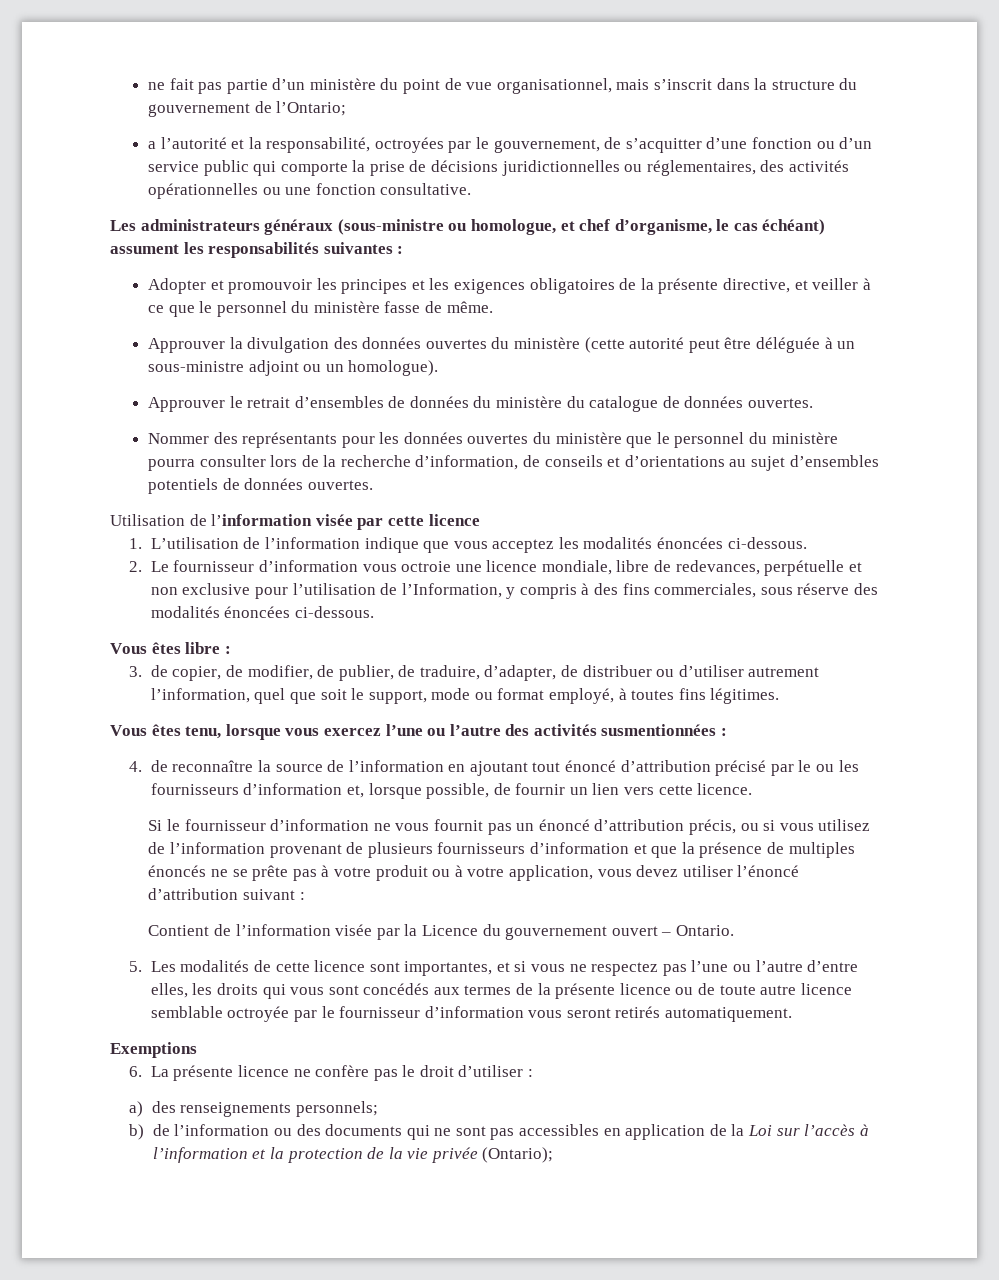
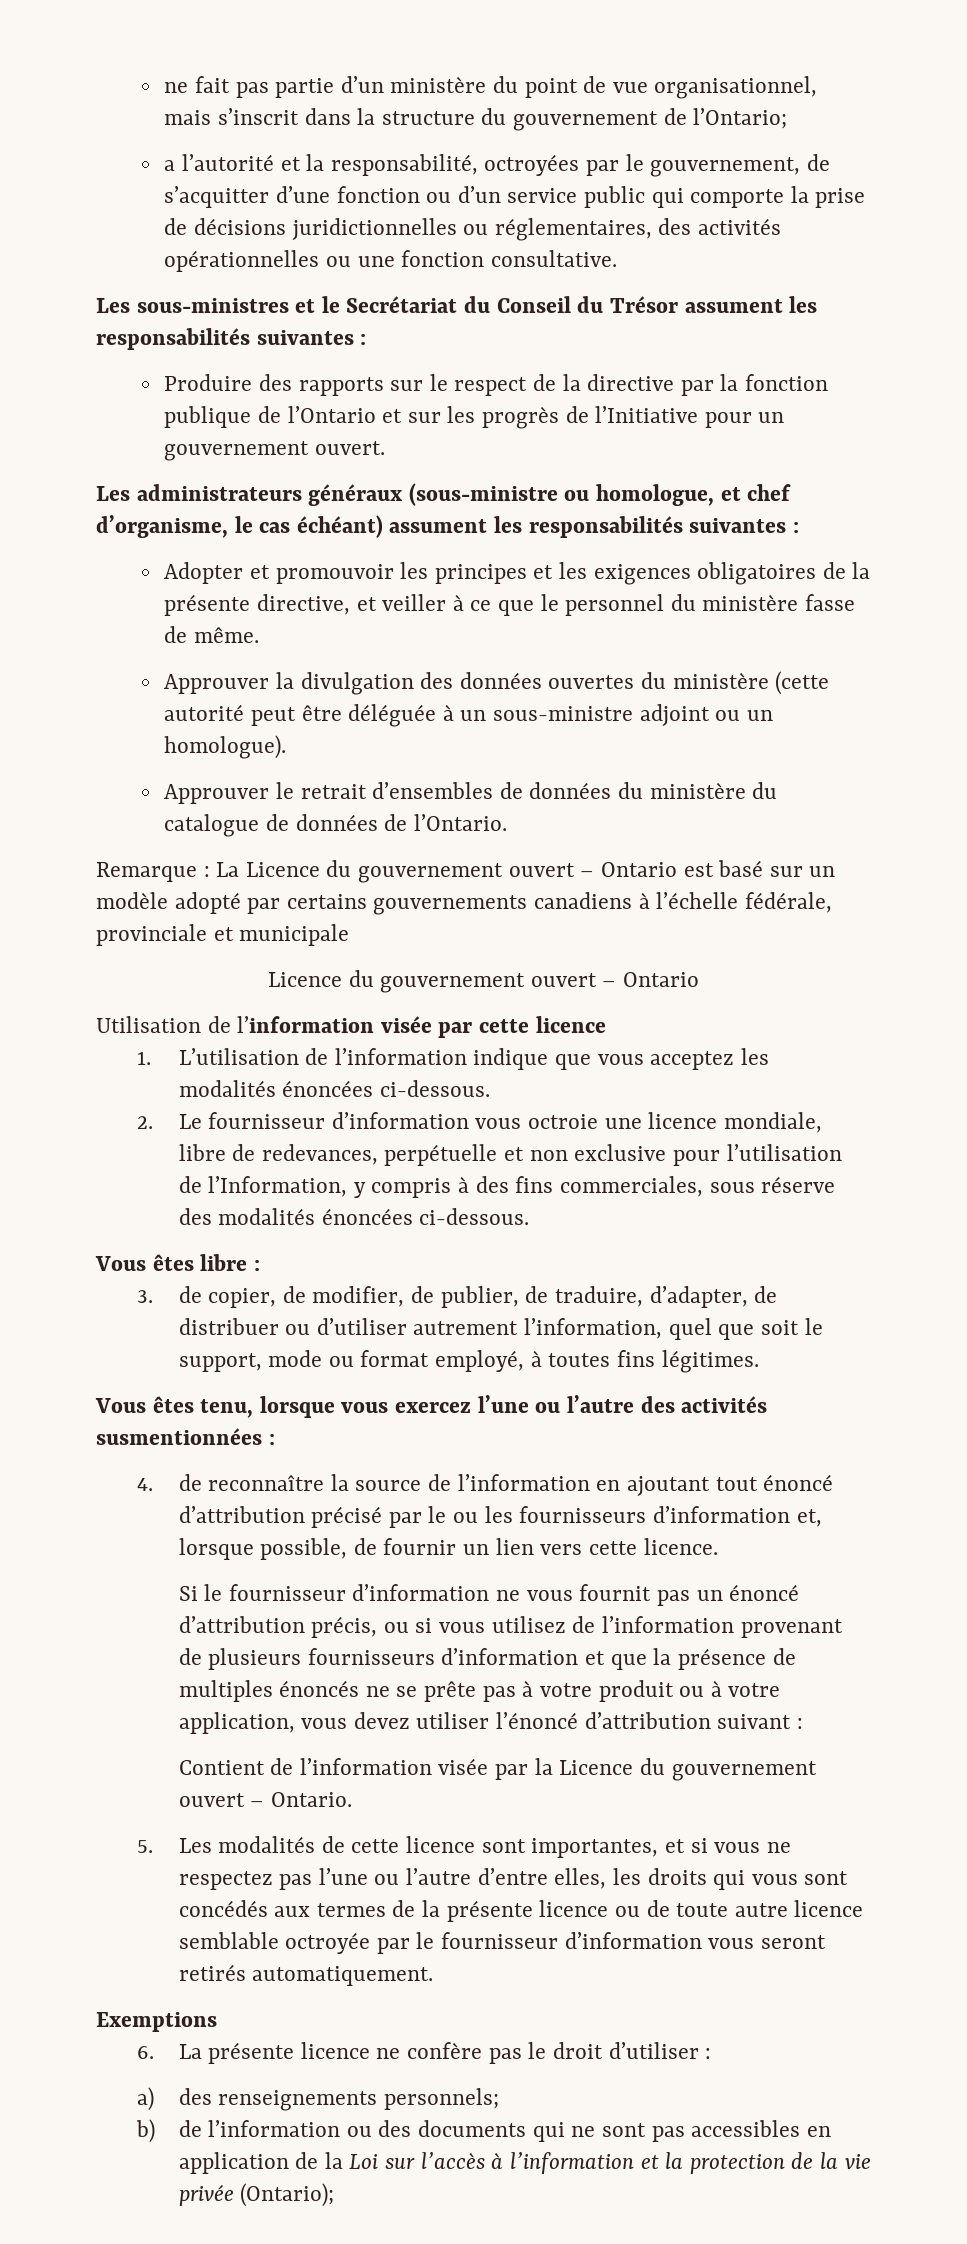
+ Les sous-ministres et le Secrétariat du Conseil du Trésor assument les responsabilités suivantes :
+ Produire des rapports sur le respect de la directive par la fonction publique de l’Ontario et sur les progrès de l’Initiative pour un gouvernement ouvert.
- Approuver le retrait d’ensembles de données du ministère du catalogue de données ouvertes.
- Nommer des représentants pour les données ouvertes du ministère que le personnel du ministère pourra consulter lors de la recherche d’information, de conseils et d’orientations au sujet d’ensembles potentiels de données ouvertes.
+ Approuver le retrait d’ensembles de données du ministère du catalogue de données de l’Ontario.
+ Remarque : La Licence du gouvernement ouvert – Ontario est basé sur un modèle adopté par certains gouvernements canadiens à l’échelle fédérale, provinciale et municipale
+ Licence du gouvernement ouvert – Ontario

